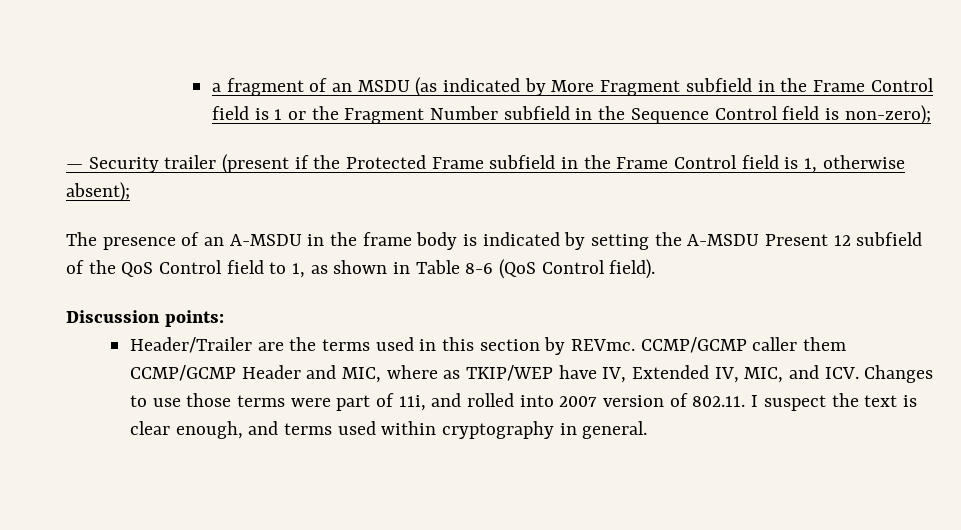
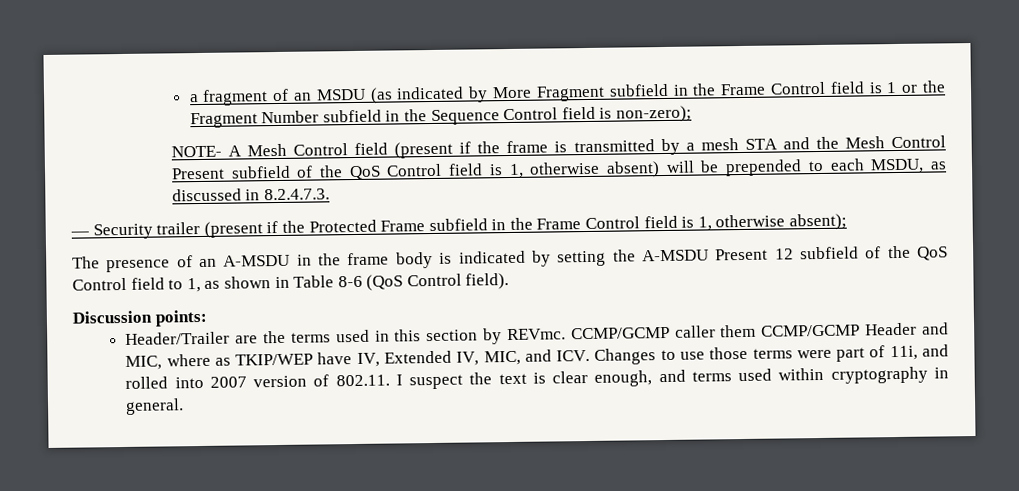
+ NOTE- A Mesh Control field (present if the frame is transmitted by a mesh STA and the Mesh Control Present subfield of the QoS Control field is 1, otherwise absent) will be prepended to each MSDU, as discussed in 8.2.4.7.3.

